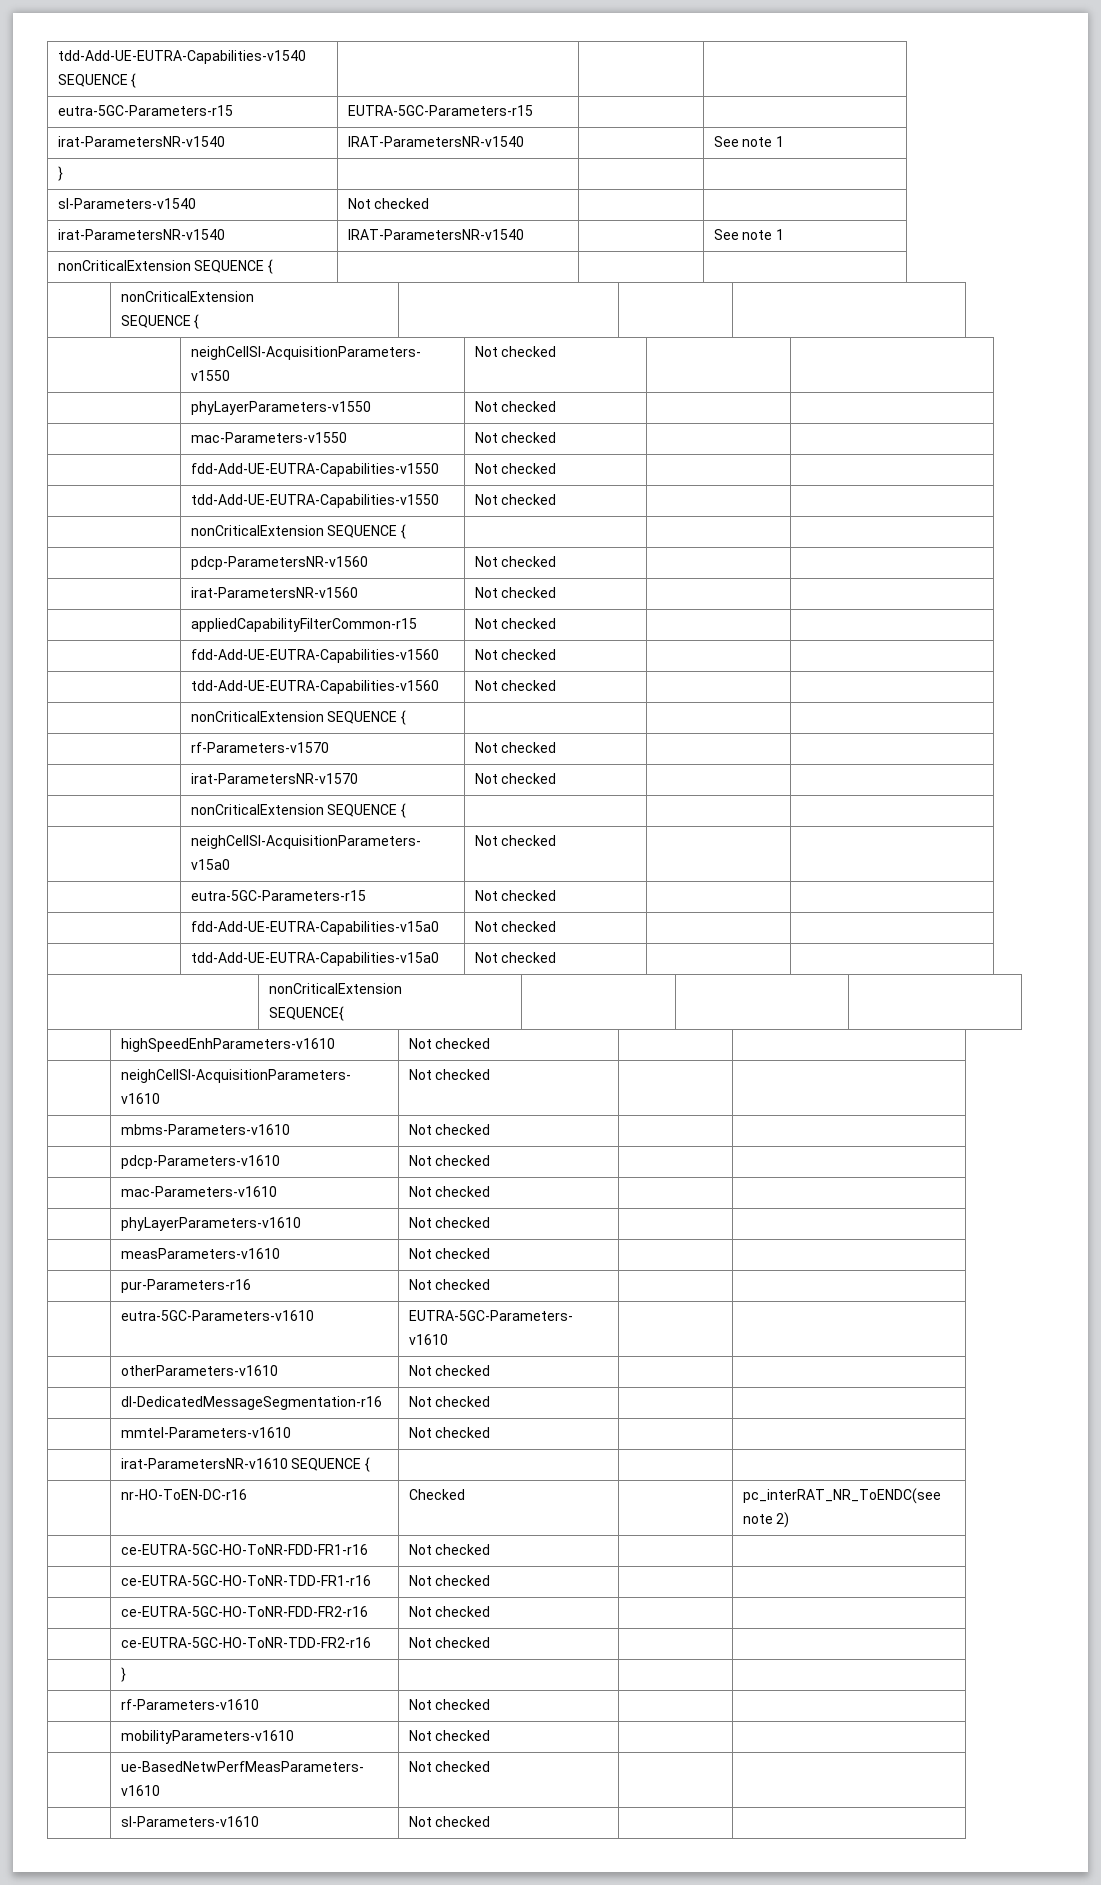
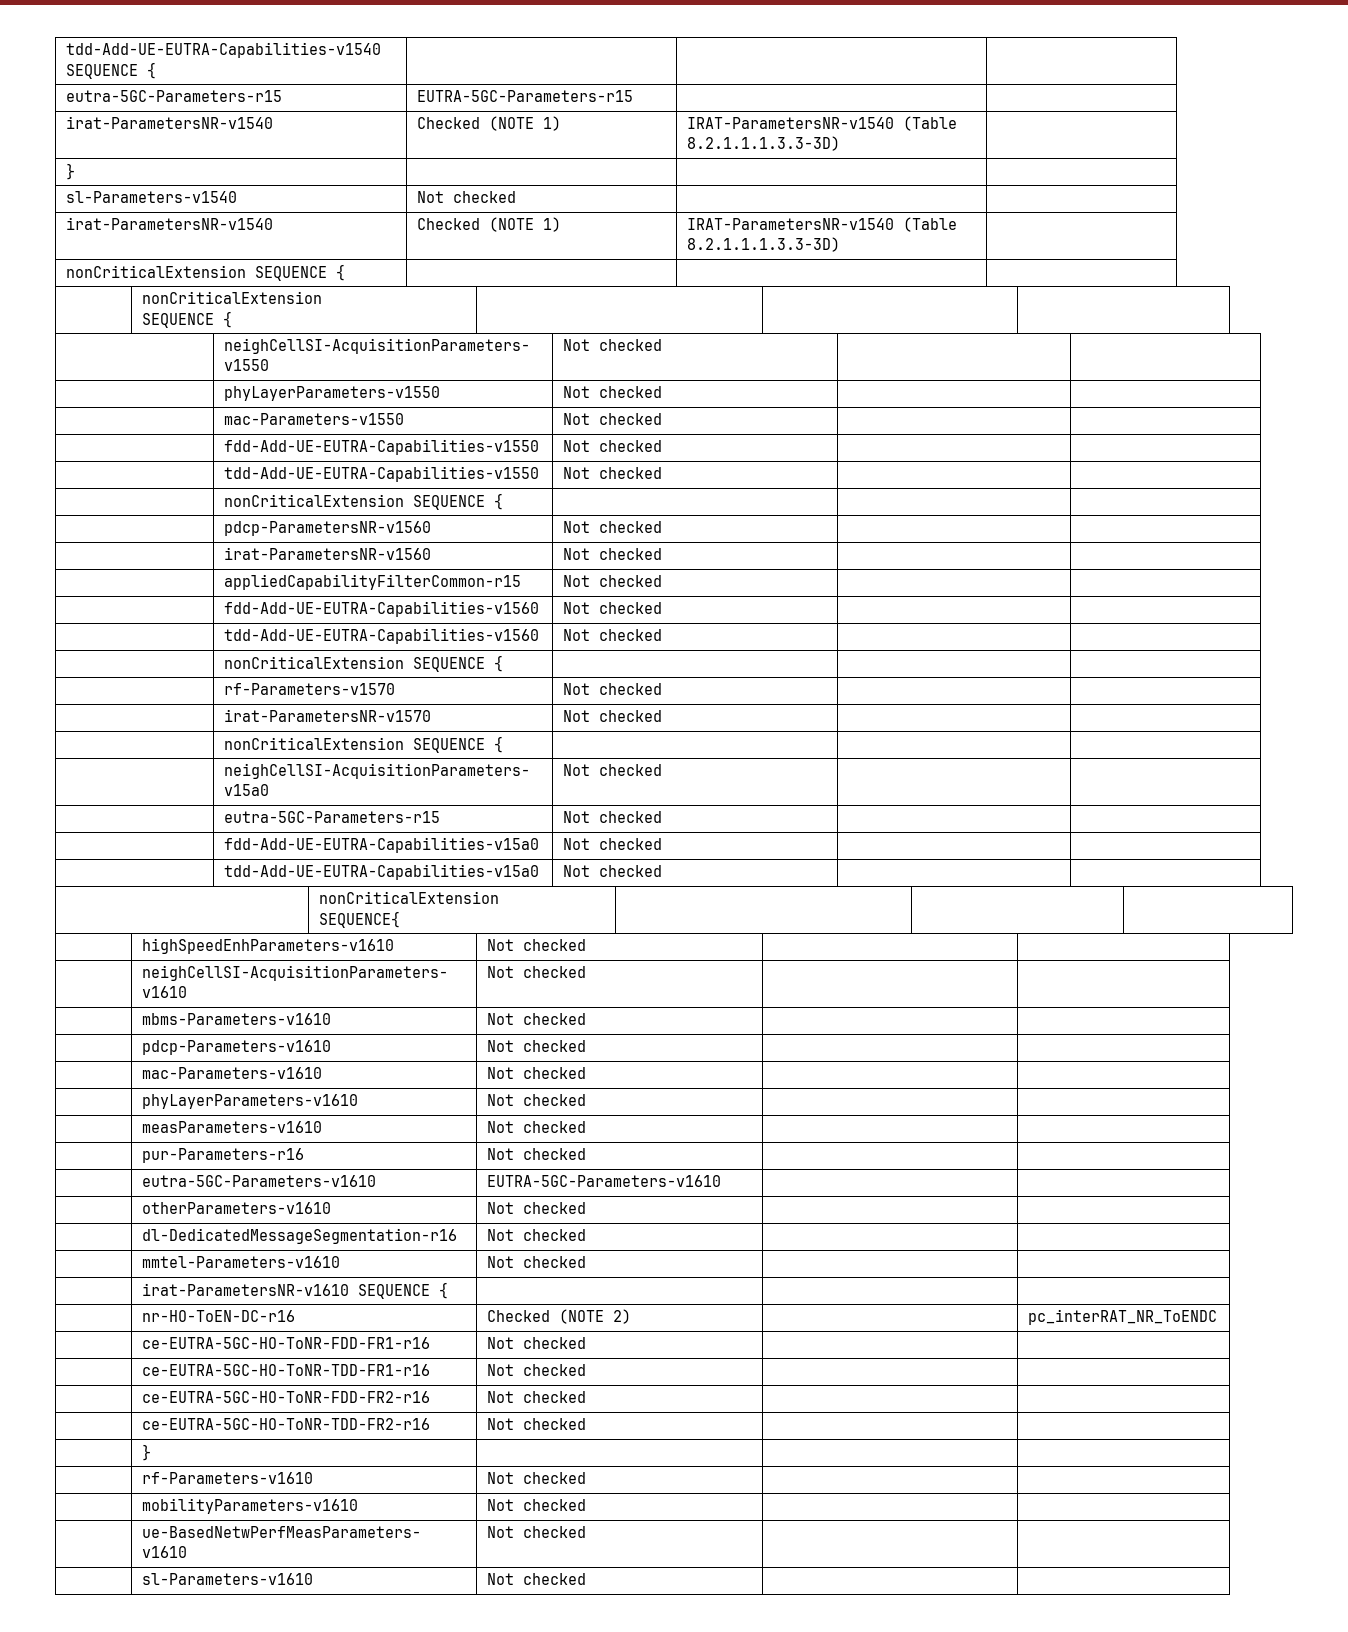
  eutra-5GC-Parameters-r15 | EUTRA-5GC-Parameters-r15 | |
- irat-ParametersNR-v1540 | IRAT-ParametersNR-v1540 | | See note 1
+ irat-ParametersNR-v1540 | Checked (NOTE 1) | IRAT-ParametersNR-v1540 (Table 8.2.1.1.1.3.3-3D) |
  sl-Parameters-v1540 | Not checked | |
- irat-ParametersNR-v1540 | IRAT-ParametersNR-v1540 | | See note 1
+ irat-ParametersNR-v1540 | Checked (NOTE 1) | IRAT-ParametersNR-v1540 (Table 8.2.1.1.1.3.3-3D) |
- | nr-HO-ToEN-DC-r16 | Checked | | pc_interRAT_NR_ToENDC(see note 2)
+ | nr-HO-ToEN-DC-r16 | Checked (NOTE 2) | | pc_interRAT_NR_ToENDC

